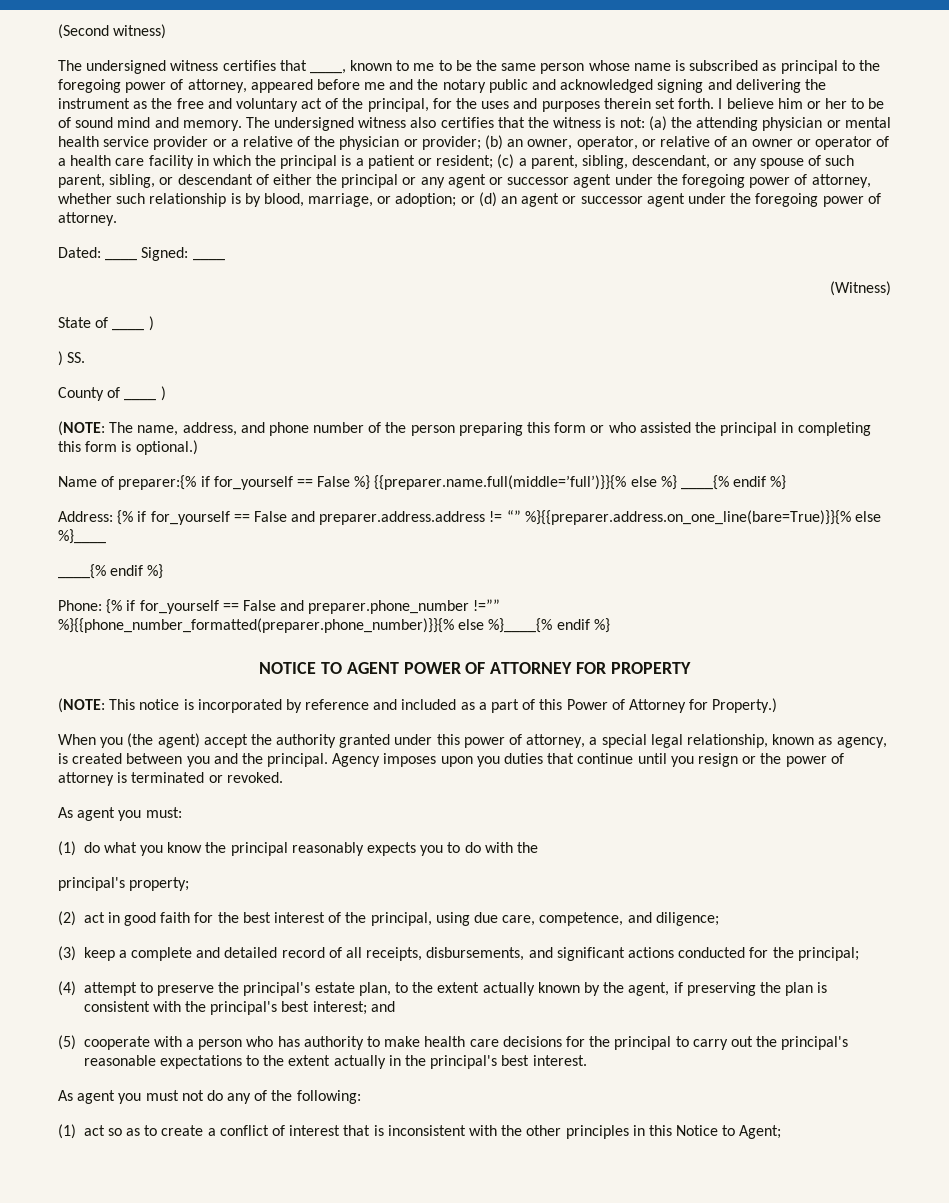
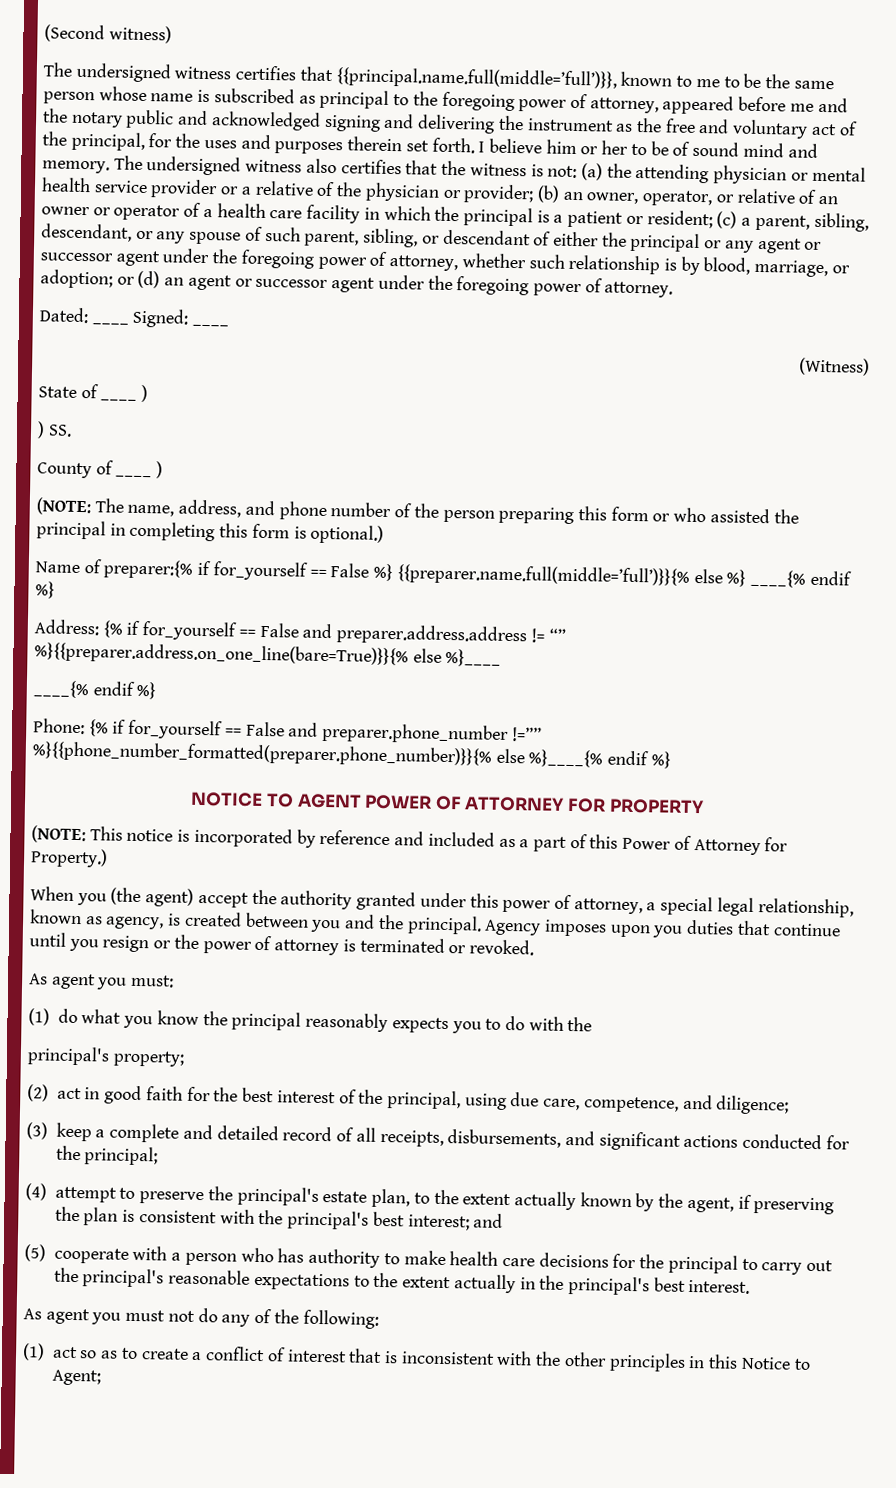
- The undersigned witness certifies that ____, known to me to be the same person whose name is subscribed as principal to the foregoing power of attorney, appeared before me and the notary public and acknowledged signing and delivering the instrument as the free and voluntary act of the principal, for the uses and purposes therein set forth.
+ The undersigned witness certifies that {{principal.name.full(middle=’full’)}}, known to me to be the same person whose name is subscribed as principal to the foregoing power of attorney, appeared before me and the notary public and acknowledged signing and delivering the instrument as the free and voluntary act of the principal, for the uses and purposes therein set forth.

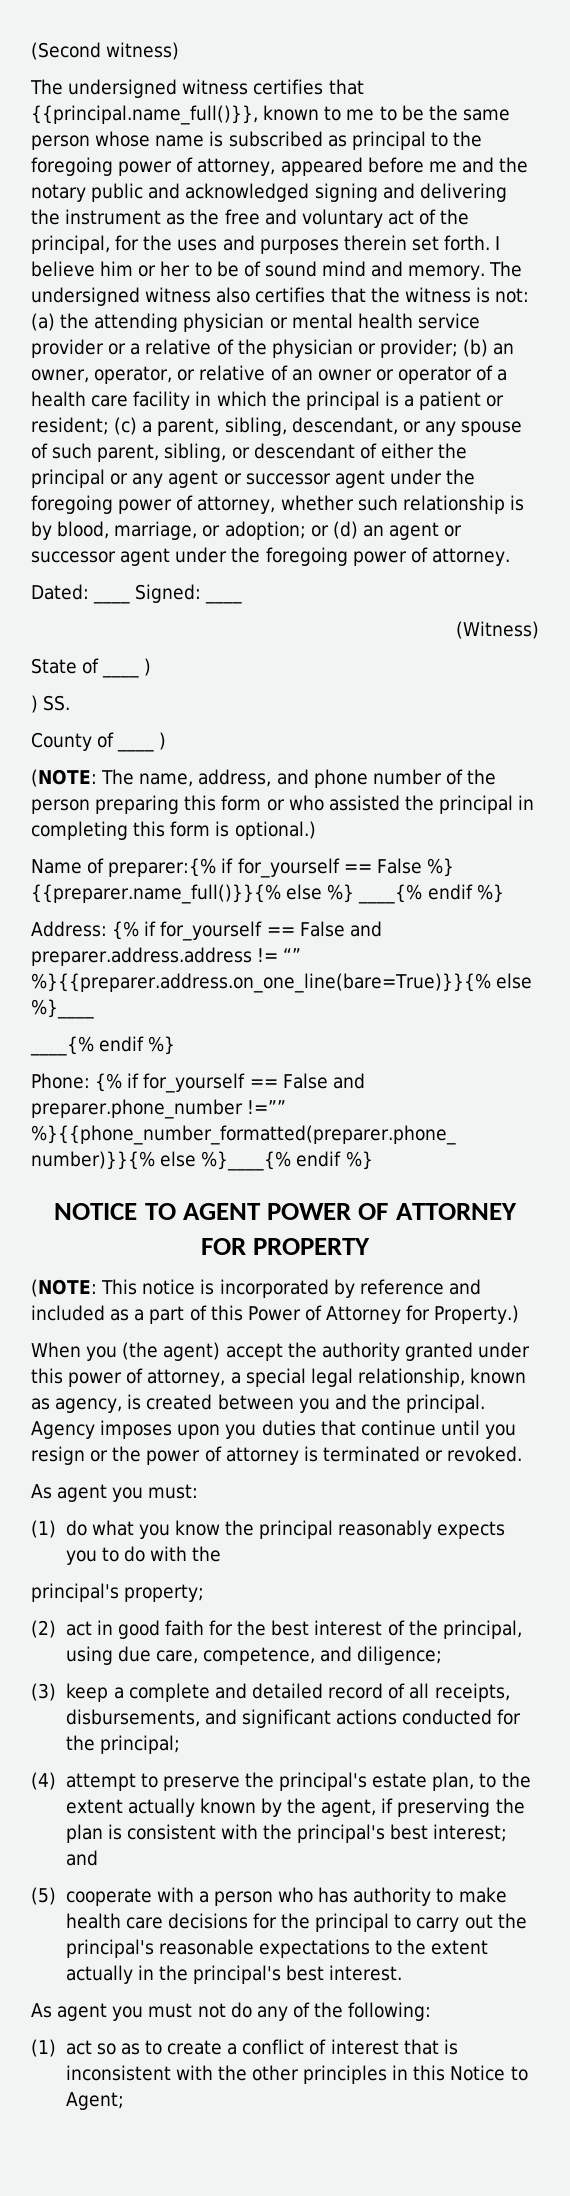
- The undersigned witness certifies that {{principal.name.full(middle=’full’)}}, known to me to be the same person whose name is subscribed as principal to the foregoing power of attorney, appeared before me and the notary public and acknowledged signing and delivering the instrument as the free and voluntary act of the principal, for the uses and purposes therein set forth.
+ The undersigned witness certifies that {{principal.name_full()}}, known to me to be the same person whose name is subscribed as principal to the foregoing power of attorney, appeared before me and the notary public and acknowledged signing and delivering the instrument as the free and voluntary act of the principal, for the uses and purposes therein set forth.
- Name of preparer:{% if for_yourself == False %} {{preparer.name.full(middle=’full’)}}{% else %} ____{% endif %}
+ Name of preparer:{% if for_yourself == False %} {{preparer.name_full()}}{% else %} ____{% endif %}

